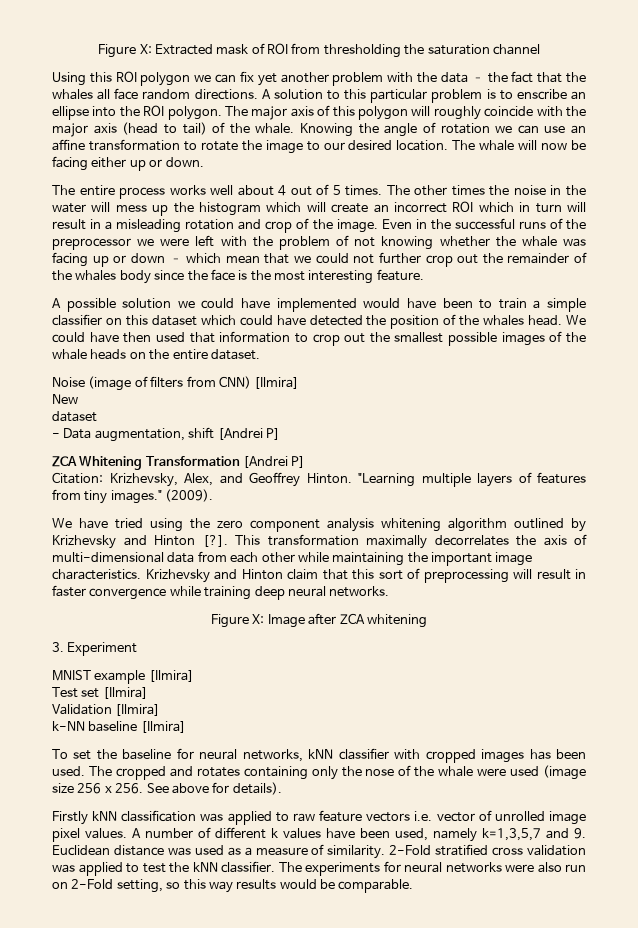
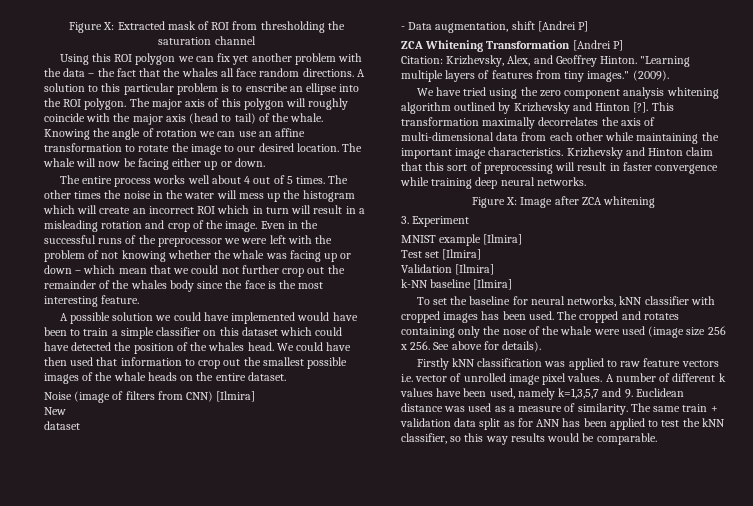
- 2-Fold stratified cross validation was applied to test the kNN classifier. The experiments for neural networks were also run on 2-Fold setting, so this way results would be comparable.
+ The same train + validation data split as for ANN has been applied to test the kNN classifier, so this way results would be comparable.

